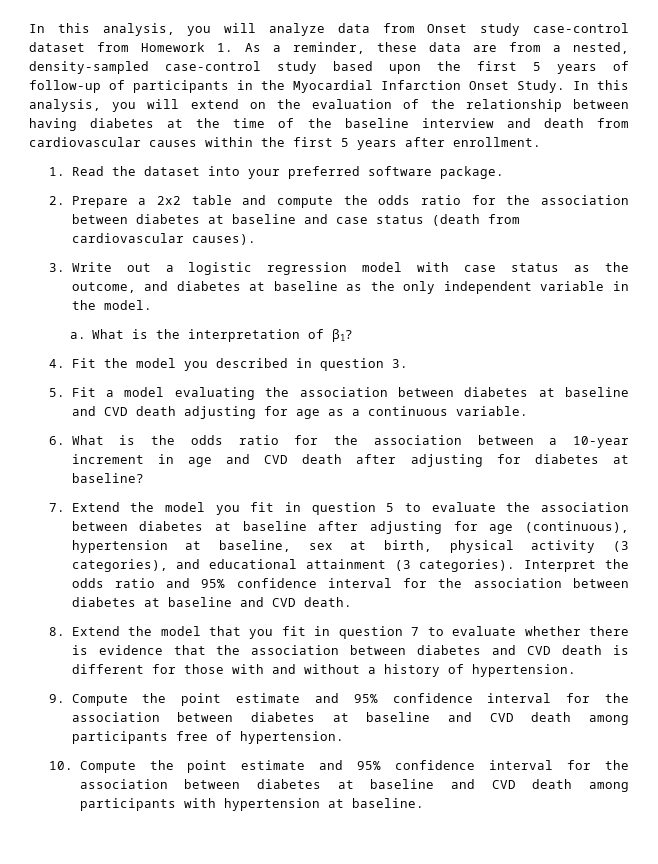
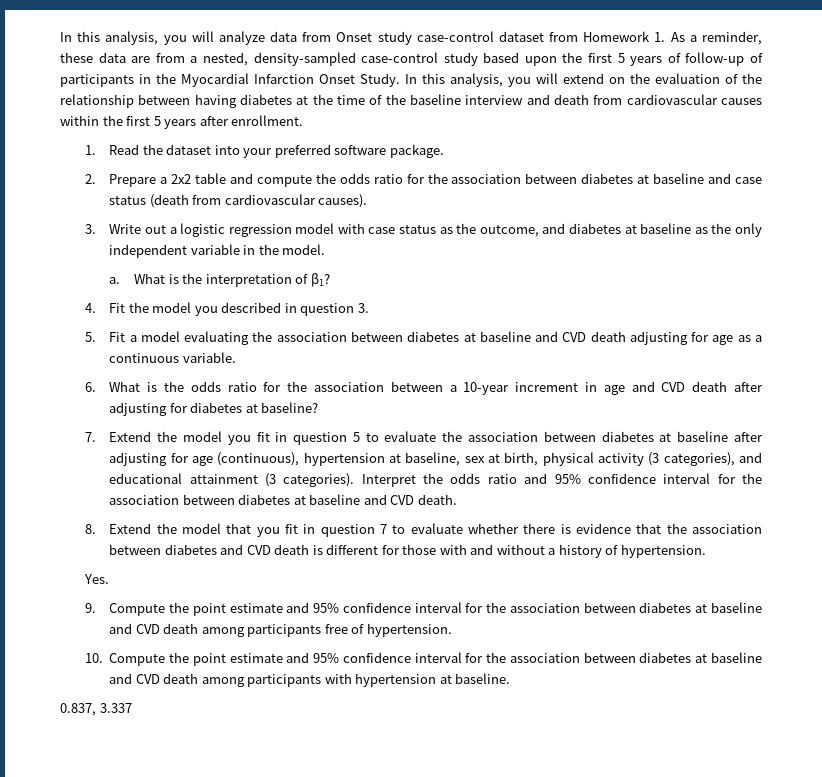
+ Yes.
+ 0.837, 3.337

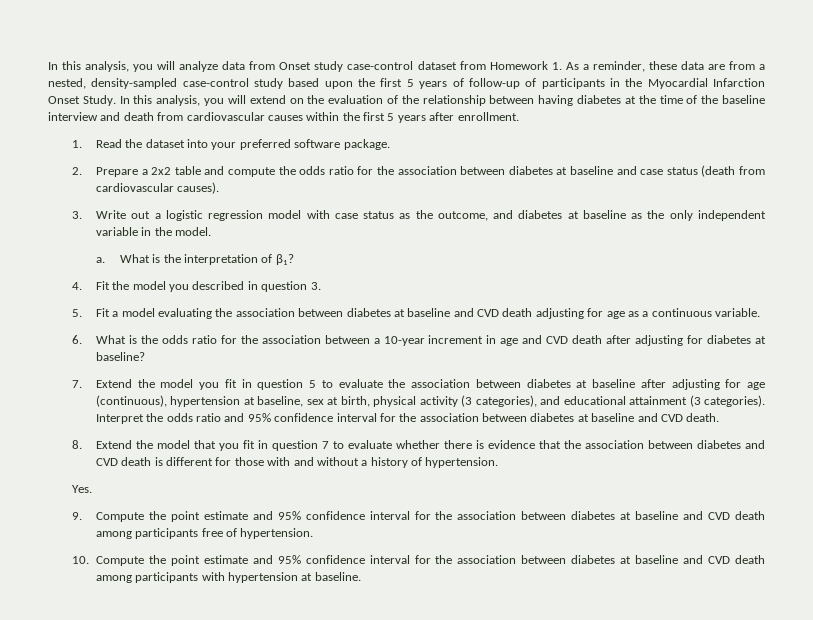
- 0.837, 3.337

